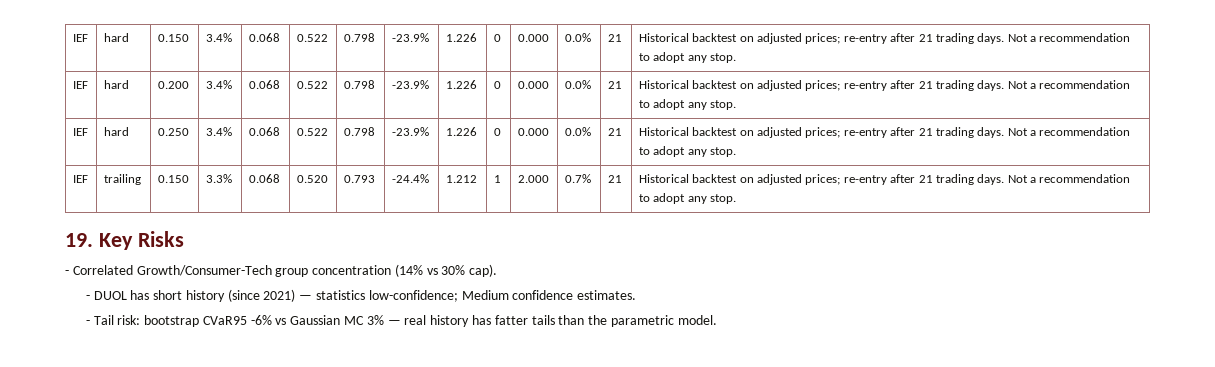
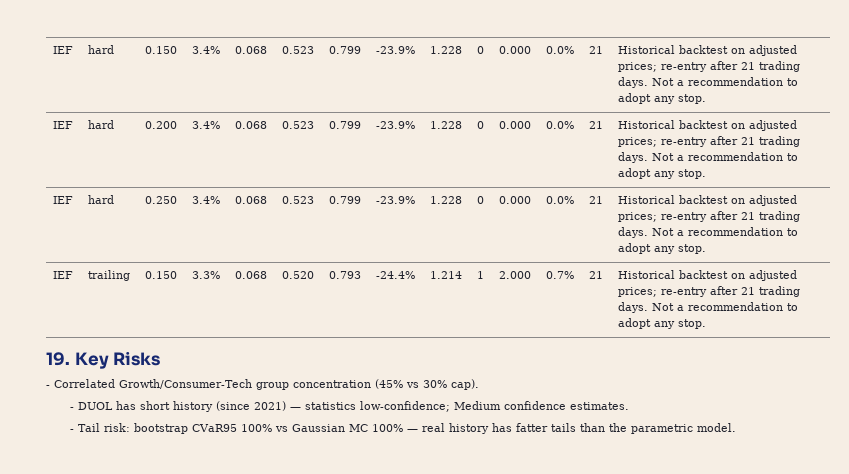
- IEF | hard | 0.150 | 3.4% | 0.068 | 0.522 | 0.798 | -23.9% | 1.226 | 0 | 0.000 | 0.0% | 21 | Historical backtest on adjusted prices; re-entry after 21 trading days. Not a recommendation to adopt any stop.
+ IEF | hard | 0.150 | 3.4% | 0.068 | 0.523 | 0.799 | -23.9% | 1.228 | 0 | 0.000 | 0.0% | 21 | Historical backtest on adjusted prices; re-entry after 21 trading days. Not a recommendation to adopt any stop.
- IEF | hard | 0.200 | 3.4% | 0.068 | 0.522 | 0.798 | -23.9% | 1.226 | 0 | 0.000 | 0.0% | 21 | Historical backtest on adjusted prices; re-entry after 21 trading days. Not a recommendation to adopt any stop.
+ IEF | hard | 0.200 | 3.4% | 0.068 | 0.523 | 0.799 | -23.9% | 1.228 | 0 | 0.000 | 0.0% | 21 | Historical backtest on adjusted prices; re-entry after 21 trading days. Not a recommendation to adopt any stop.
- IEF | hard | 0.250 | 3.4% | 0.068 | 0.522 | 0.798 | -23.9% | 1.226 | 0 | 0.000 | 0.0% | 21 | Historical backtest on adjusted prices; re-entry after 21 trading days. Not a recommendation to adopt any stop.
+ IEF | hard | 0.250 | 3.4% | 0.068 | 0.523 | 0.799 | -23.9% | 1.228 | 0 | 0.000 | 0.0% | 21 | Historical backtest on adjusted prices; re-entry after 21 trading days. Not a recommendation to adopt any stop.
- IEF | trailing | 0.150 | 3.3% | 0.068 | 0.520 | 0.793 | -24.4% | 1.212 | 1 | 2.000 | 0.7% | 21 | Historical backtest on adjusted prices; re-entry after 21 trading days. Not a recommendation to adopt any stop.
+ IEF | trailing | 0.150 | 3.3% | 0.068 | 0.520 | 0.793 | -24.4% | 1.214 | 1 | 2.000 | 0.7% | 21 | Historical backtest on adjusted prices; re-entry after 21 trading days. Not a recommendation to adopt any stop.
- - Correlated Growth/Consumer-Tech group concentration (14% vs 30% cap).
+ - Correlated Growth/Consumer-Tech group concentration (45% vs 30% cap).
- - Tail risk: bootstrap CVaR95 -6% vs Gaussian MC 3% — real history has fatter tails than the parametric model.
+ - Tail risk: bootstrap CVaR95 100% vs Gaussian MC 100% — real history has fatter tails than the parametric model.

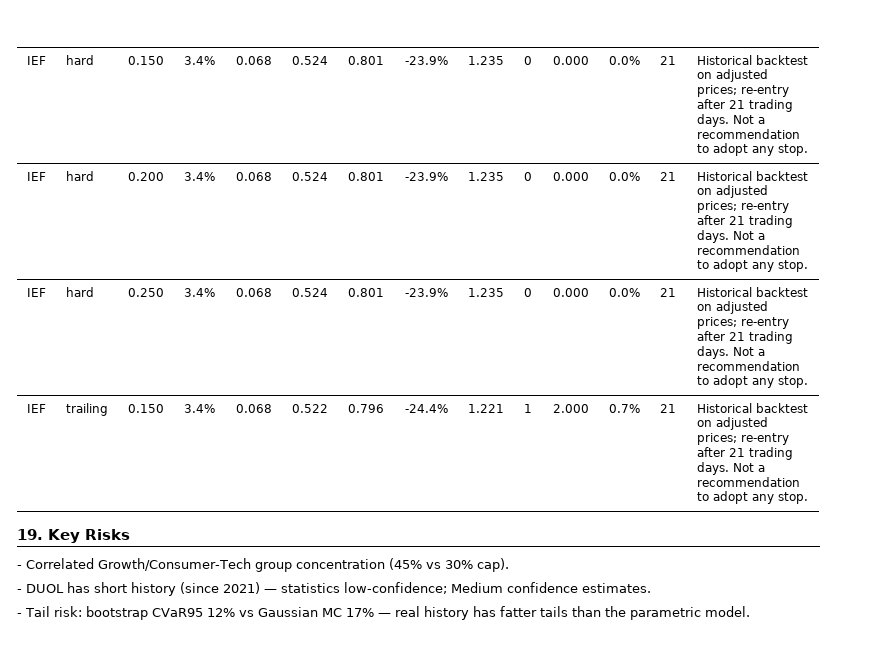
- IEF | hard | 0.150 | 3.4% | 0.068 | 0.523 | 0.799 | -23.9% | 1.228 | 0 | 0.000 | 0.0% | 21 | Historical backtest on adjusted prices; re-entry after 21 trading days. Not a recommendation to adopt any stop.
+ IEF | hard | 0.150 | 3.4% | 0.068 | 0.524 | 0.801 | -23.9% | 1.235 | 0 | 0.000 | 0.0% | 21 | Historical backtest on adjusted prices; re-entry after 21 trading days. Not a recommendation to adopt any stop.
- IEF | hard | 0.200 | 3.4% | 0.068 | 0.523 | 0.799 | -23.9% | 1.228 | 0 | 0.000 | 0.0% | 21 | Historical backtest on adjusted prices; re-entry after 21 trading days. Not a recommendation to adopt any stop.
+ IEF | hard | 0.200 | 3.4% | 0.068 | 0.524 | 0.801 | -23.9% | 1.235 | 0 | 0.000 | 0.0% | 21 | Historical backtest on adjusted prices; re-entry after 21 trading days. Not a recommendation to adopt any stop.
- IEF | hard | 0.250 | 3.4% | 0.068 | 0.523 | 0.799 | -23.9% | 1.228 | 0 | 0.000 | 0.0% | 21 | Historical backtest on adjusted prices; re-entry after 21 trading days. Not a recommendation to adopt any stop.
+ IEF | hard | 0.250 | 3.4% | 0.068 | 0.524 | 0.801 | -23.9% | 1.235 | 0 | 0.000 | 0.0% | 21 | Historical backtest on adjusted prices; re-entry after 21 trading days. Not a recommendation to adopt any stop.
- IEF | trailing | 0.150 | 3.3% | 0.068 | 0.520 | 0.793 | -24.4% | 1.214 | 1 | 2.000 | 0.7% | 21 | Historical backtest on adjusted prices; re-entry after 21 trading days. Not a recommendation to adopt any stop.
+ IEF | trailing | 0.150 | 3.4% | 0.068 | 0.522 | 0.796 | -24.4% | 1.221 | 1 | 2.000 | 0.7% | 21 | Historical backtest on adjusted prices; re-entry after 21 trading days. Not a recommendation to adopt any stop.
- - Tail risk: bootstrap CVaR95 100% vs Gaussian MC 100% — real history has fatter tails than the parametric model.
+ - Tail risk: bootstrap CVaR95 12% vs Gaussian MC 17% — real history has fatter tails than the parametric model.

